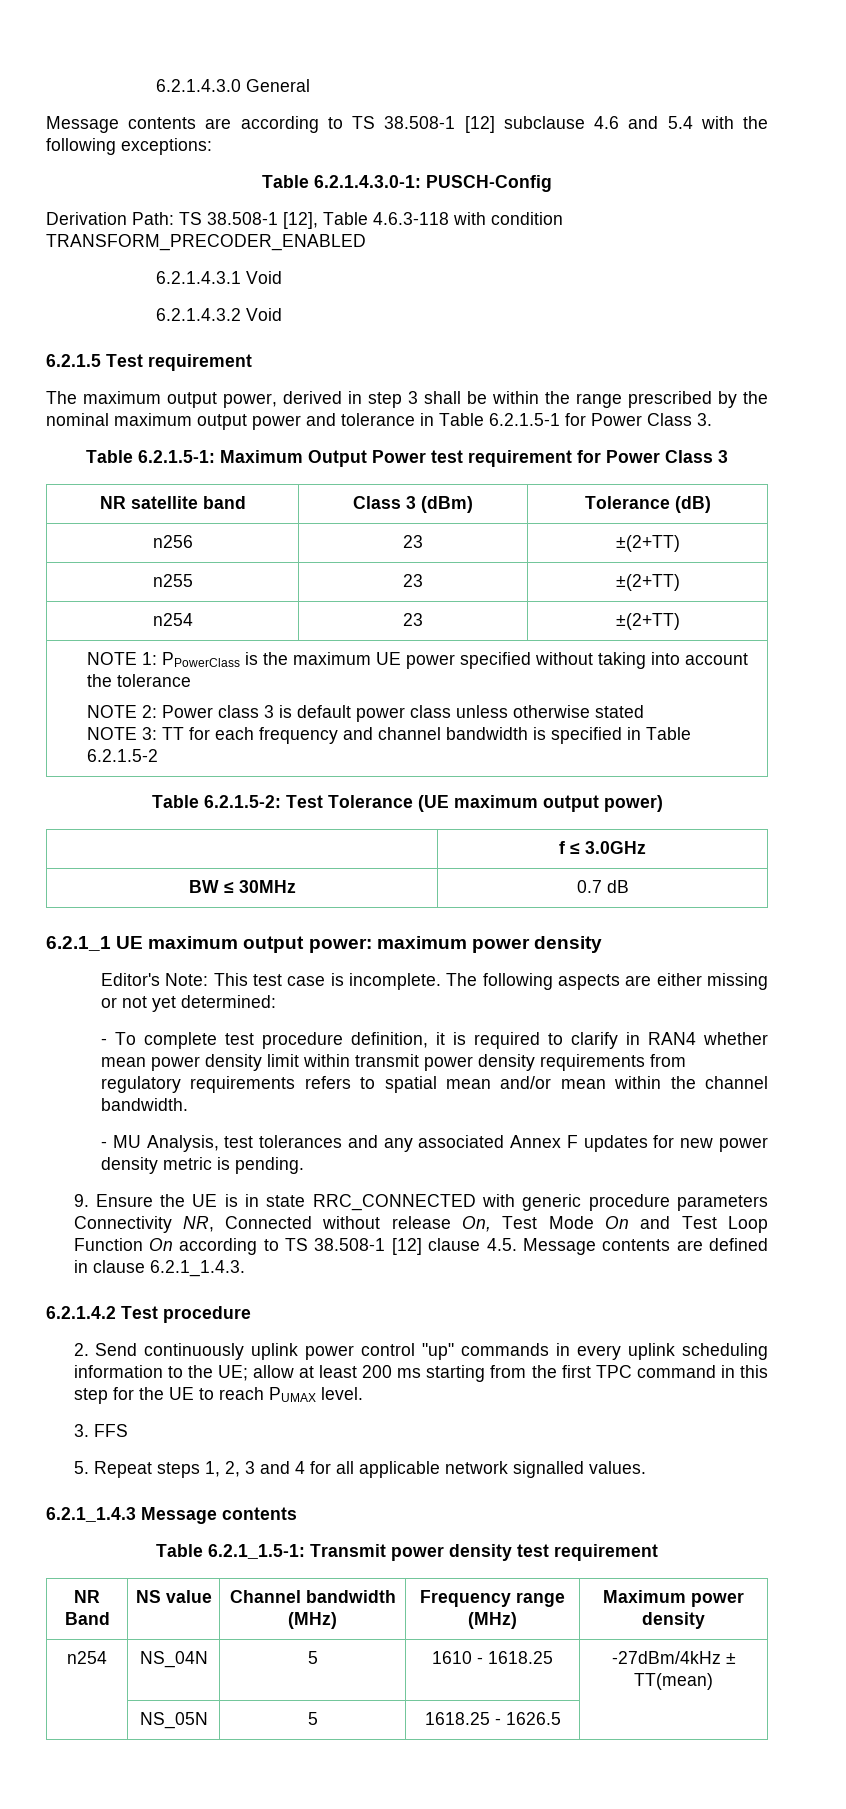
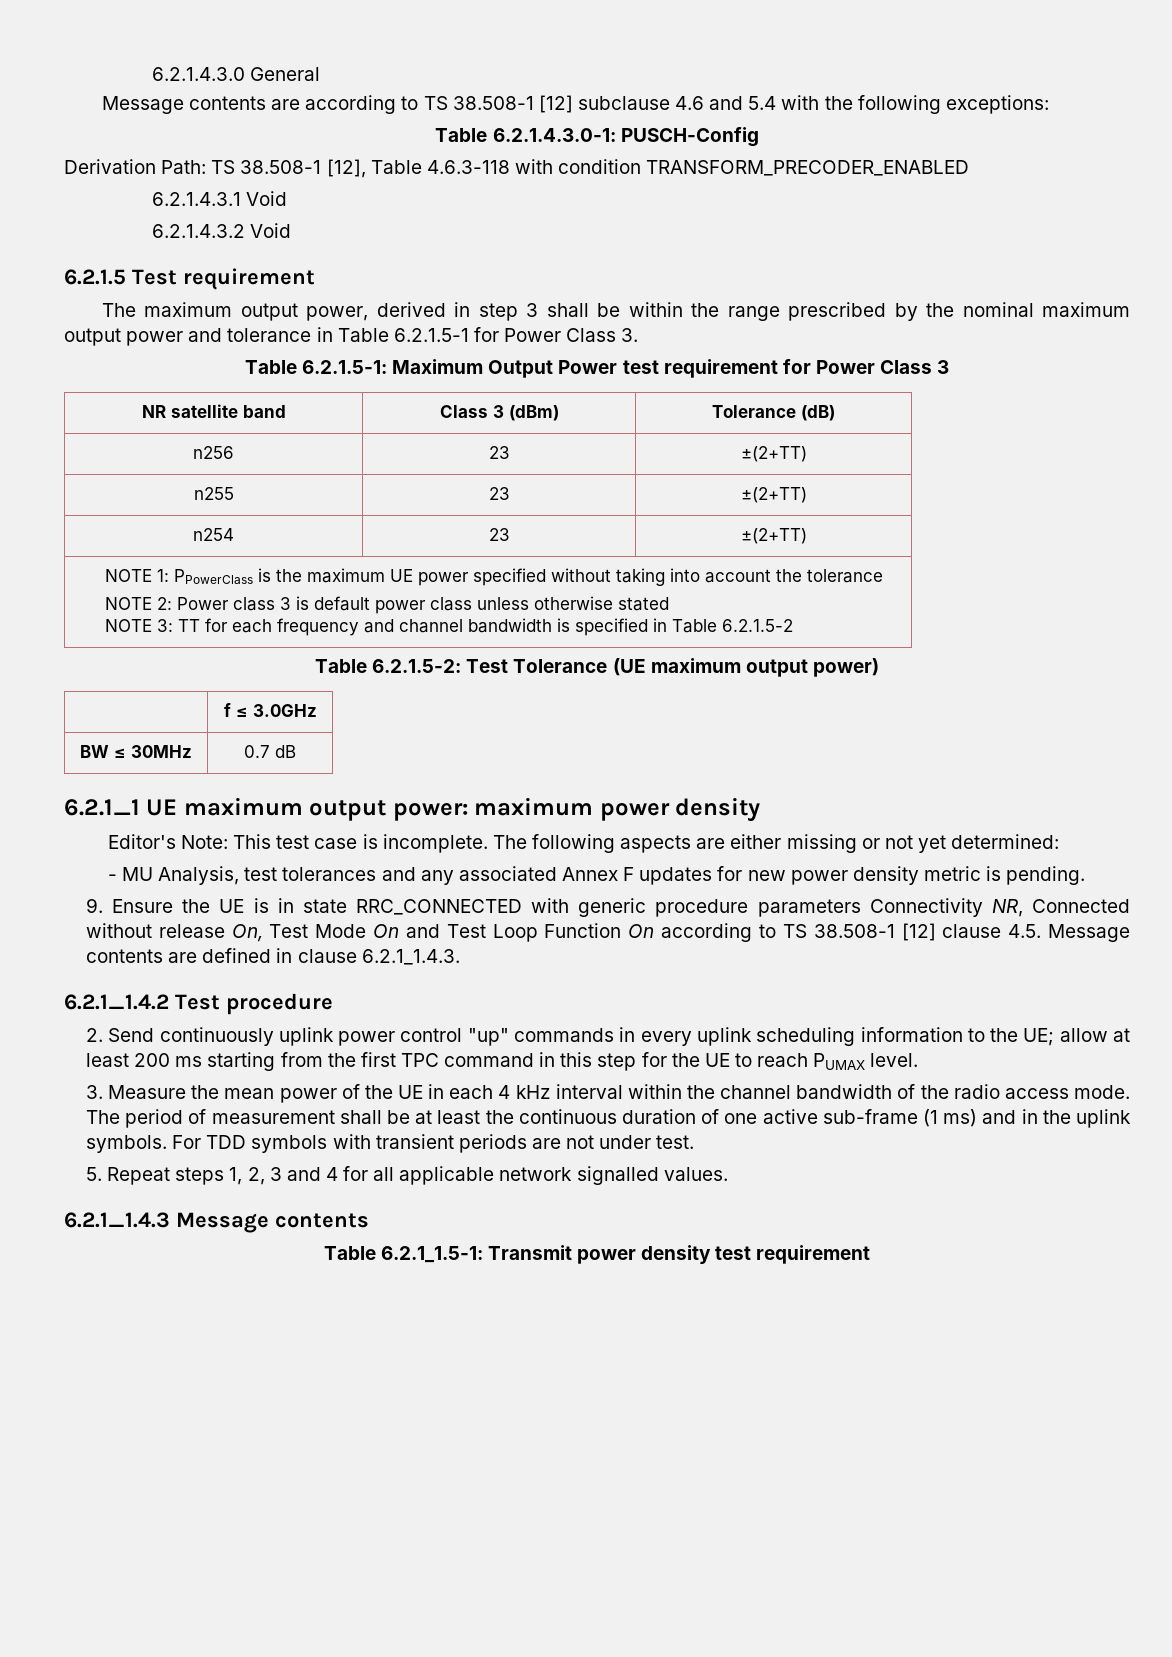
- - To complete test procedure definition, it is required to clarify in RAN4 whether mean power density limit within transmit power density requirements from regulatory requirements refers to spatial mean and/or mean within the channel bandwidth.
- 6.2.1.4.2 Test procedure
+ 6.2.1_1.4.2 Test procedure
- 3. FFS
+ 3. Measure the mean power of the UE in each 4 kHz interval within the channel bandwidth of the radio access mode. The period of measurement shall be at least the continuous duration of one active sub-frame (1 ms) and in the uplink symbols. For TDD symbols with transient periods are not under test.
- NR Band | NS value | Channel bandwidth (MHz) | Frequency range (MHz) | Maximum power density
- n254 | NS_04N | 5 | 1610 - 1618.25 | -27dBm/4kHz ± TT(mean)
- | NS_05N | 5 | 1618.25 - 1626.5 |

